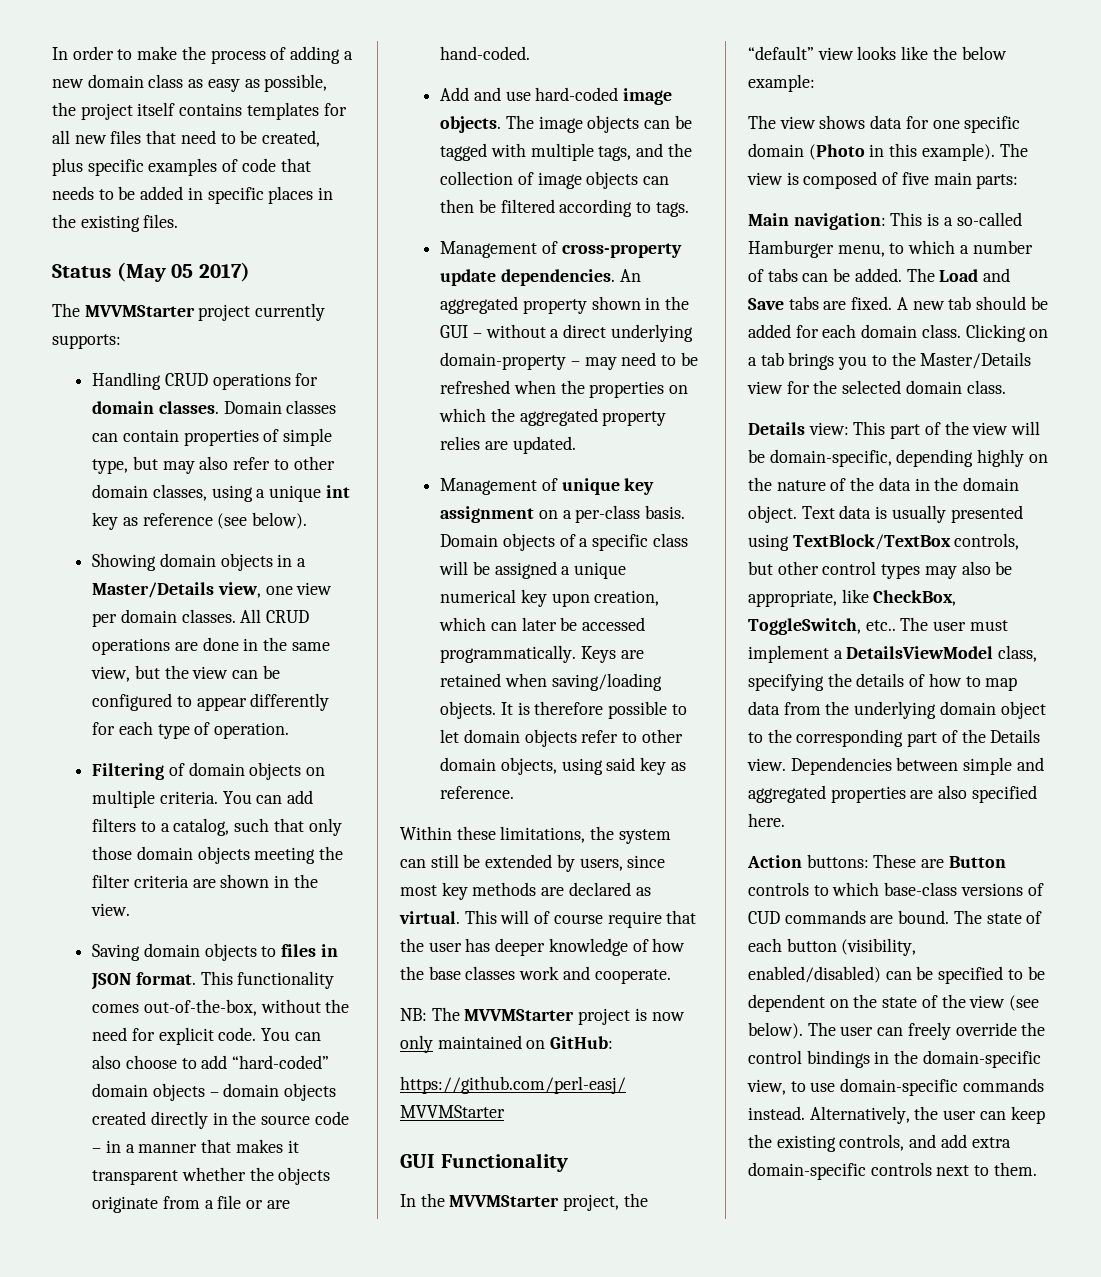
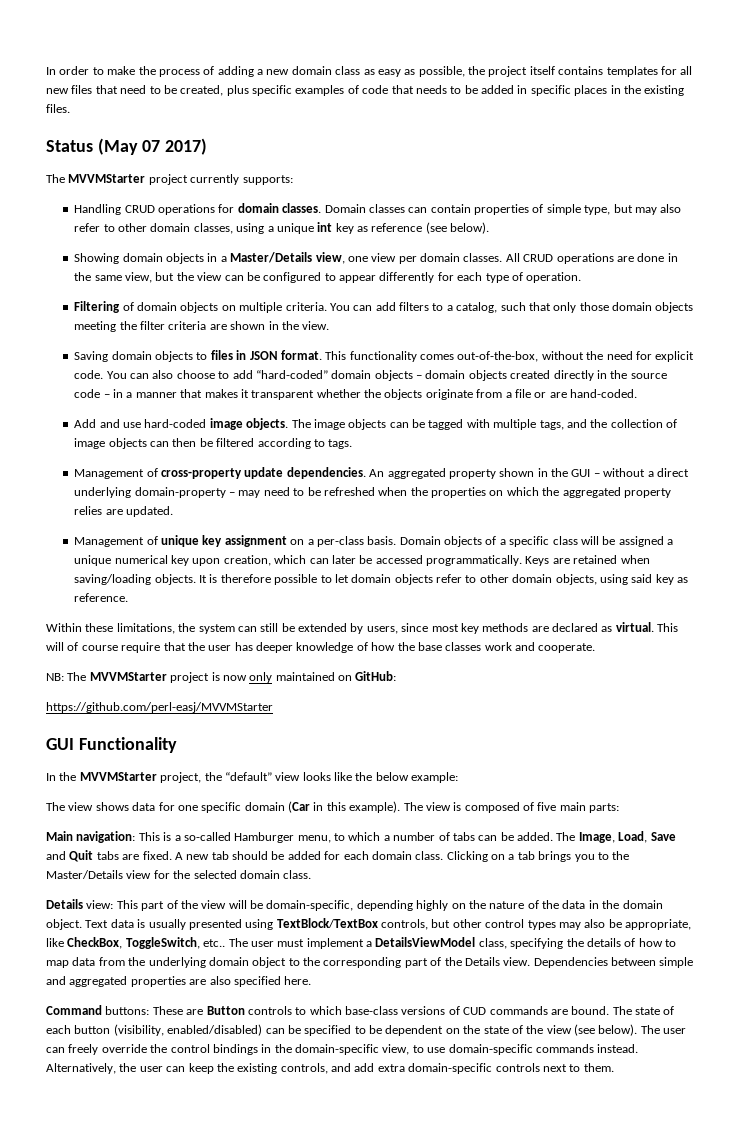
- Status (May 05 2017)
+ Status (May 07 2017)
- The view shows data for one specific domain (Photo in this example).
+ The view shows data for one specific domain (Car in this example).
- The Load and Save tabs are fixed.
+ The Image, Load, Save and Quit tabs are fixed.
- Action buttons: These are Button controls to which base-class versions of CUD commands are bound.
+ Command buttons: These are Button controls to which base-class versions of CUD commands are bound.

